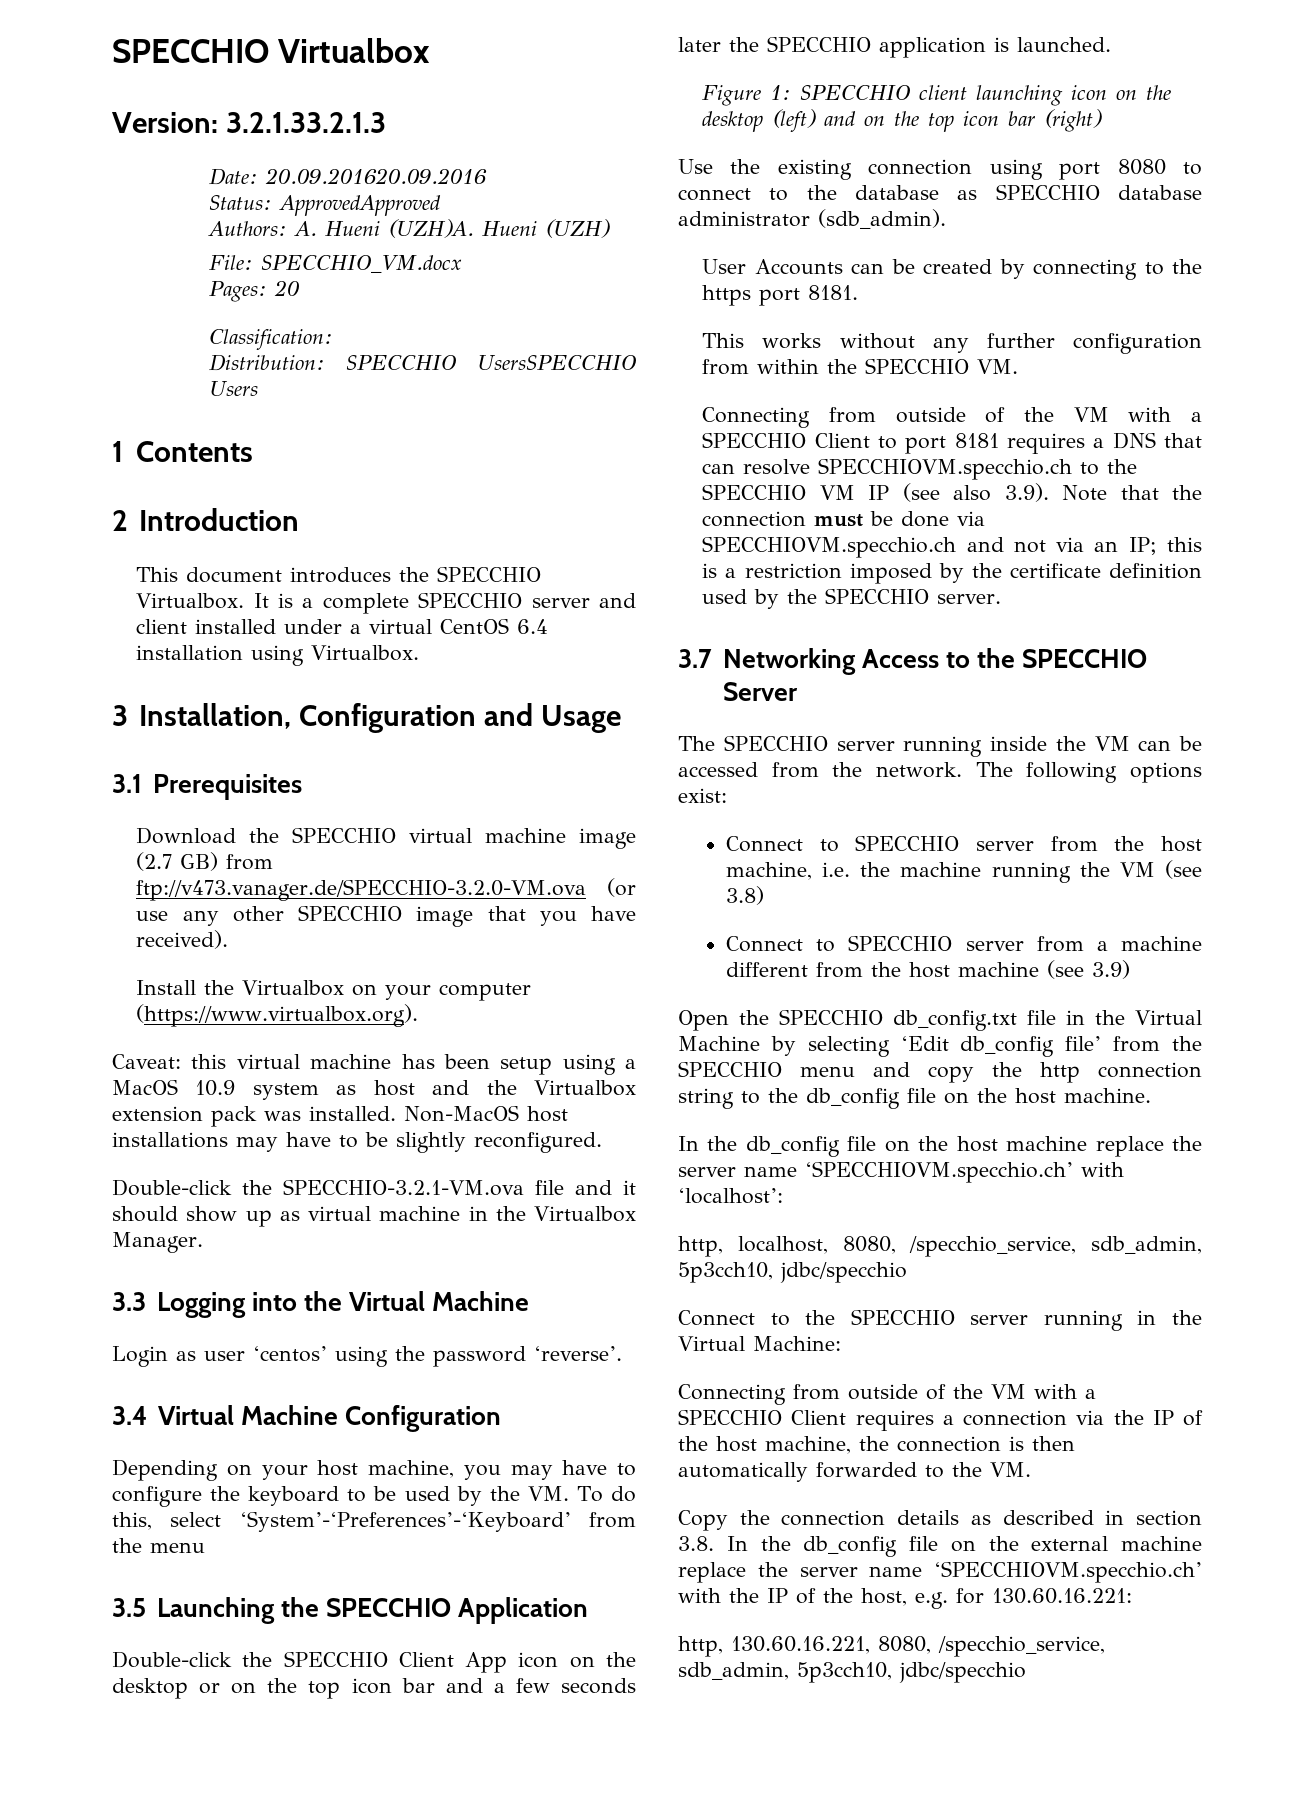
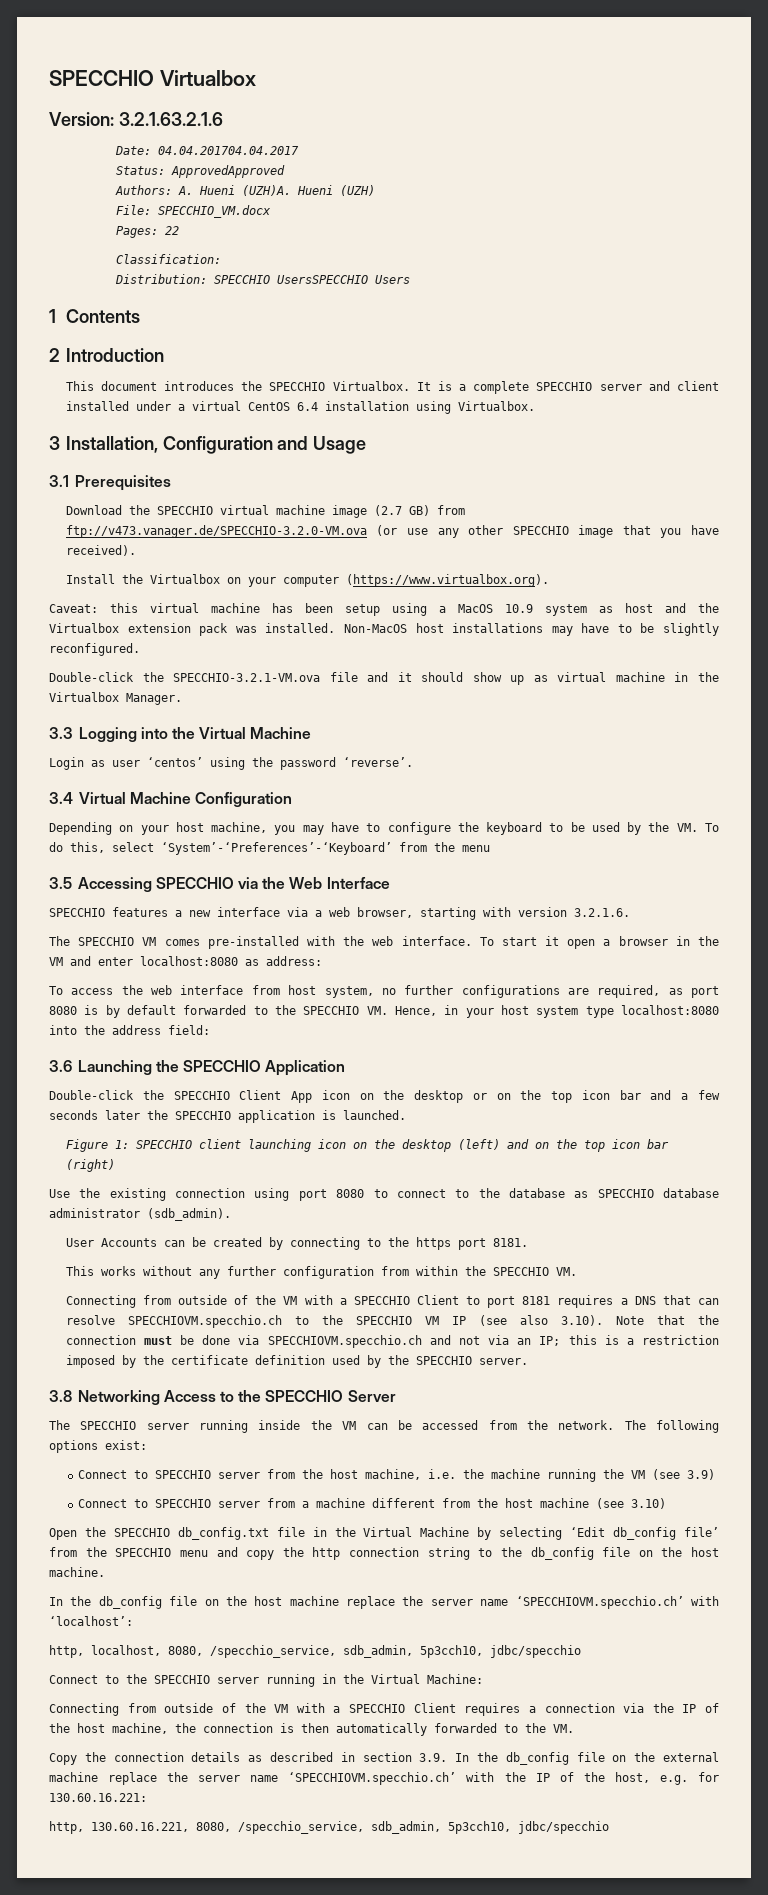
- Version: 3.2.1.33.2.1.3
+ Version: 3.2.1.63.2.1.6
- Date: 20.09.201620.09.2016
+ Date: 04.04.201704.04.2017
- Pages: 20
+ Pages: 22
- 3.5 Launching the SPECCHIO Application
+ 3.5 Accessing SPECCHIO via the Web Interface
+ SPECCHIO features a new interface via a web browser, starting with version 3.2.1.6.
+ The SPECCHIO VM comes pre-installed with the web interface. To start it open a browser in the VM and enter localhost:8080 as address:
+ To access the web interface from host system, no further configurations are required, as port 8080 is by default forwarded to the SPECCHIO VM. Hence, in your host system type localhost:8080 into the address field:
+ 3.6 Launching the SPECCHIO Application
- Connecting from outside of the VM with a SPECCHIO Client to port 8181 requires a DNS that can resolve SPECCHIOVM.specchio.ch to the SPECCHIO VM IP (see also 3.9). Note that the connection must be done via SPECCHIOVM.specchio.ch and not via an IP; this is a restriction imposed by the certificate definition used by the SPECCHIO server.
+ Connecting from outside of the VM with a SPECCHIO Client to port 8181 requires a DNS that can resolve SPECCHIOVM.specchio.ch to the SPECCHIO VM IP (see also 3.10). Note that the connection must be done via SPECCHIOVM.specchio.ch and not via an IP; this is a restriction imposed by the certificate definition used by the SPECCHIO server.
- 3.7 Networking Access to the SPECCHIO Server
+ 3.8 Networking Access to the SPECCHIO Server
- Connect to SPECCHIO server from the host machine, i.e. the machine running the VM (see 3.8)
+ Connect to SPECCHIO server from the host machine, i.e. the machine running the VM (see 3.9)
- Connect to SPECCHIO server from a machine different from the host machine (see 3.9)
+ Connect to SPECCHIO server from a machine different from the host machine (see 3.10)
- Copy the connection details as described in section 3.8. In the db_config file on the external machine replace the server name ‘SPECCHIOVM.specchio.ch’ with the IP of the host, e.g. for 130.60.16.221:
+ Copy the connection details as described in section 3.9. In the db_config file on the external machine replace the server name ‘SPECCHIOVM.specchio.ch’ with the IP of the host, e.g. for 130.60.16.221:

